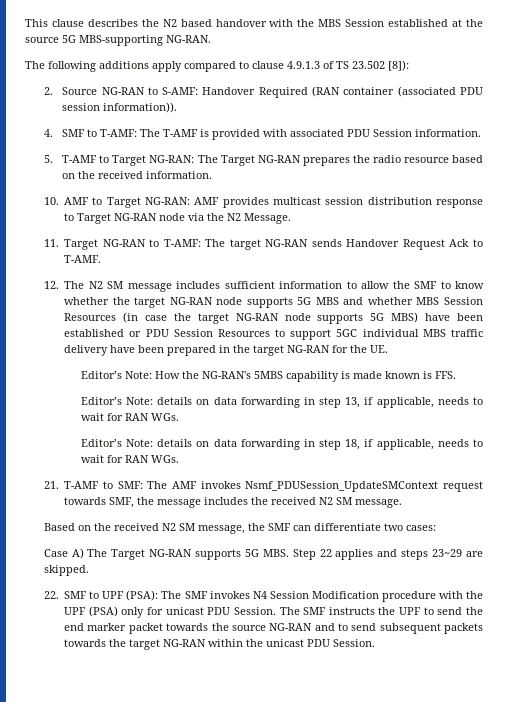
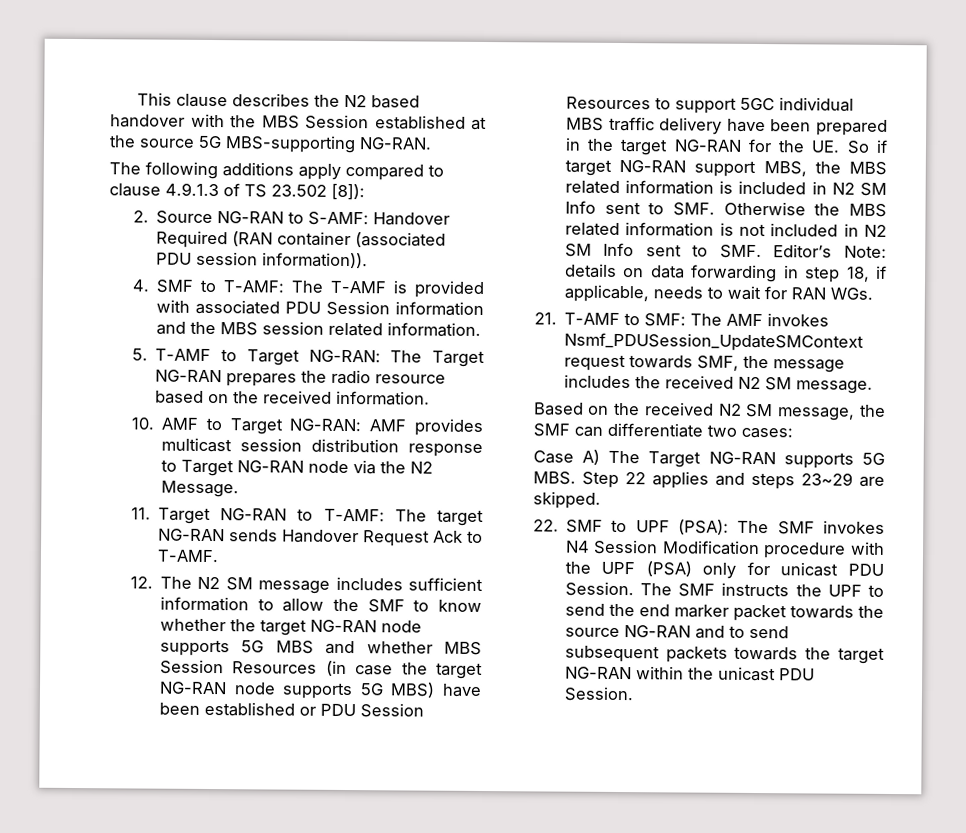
- 4. SMF to T-AMF: The T-AMF is provided with associated PDU Session information.
+ 4. SMF to T-AMF: The T-AMF is provided with associated PDU Session information and the MBS session related information.
- 12. The N2 SM message includes sufficient information to allow the SMF to know whether the target NG-RAN node supports 5G MBS and whether MBS Session Resources (in case the target NG-RAN node supports 5G MBS) have been established or PDU Session Resources to support 5GC individual MBS traffic delivery have been prepared in the target NG-RAN for the UE.
- Editor’s Note: How the NG-RAN's 5MBS capability is made known is FFS.
- Editor’s Note: details on data forwarding in step 13, if applicable, needs to wait for RAN WGs.
- Editor’s Note:
+ 12. The N2 SM message includes sufficient information to allow the SMF to know whether the target NG-RAN node supports 5G MBS and whether MBS Session Resources (in case the target NG-RAN node supports 5G MBS) have been established or PDU Session Resources to support 5GC individual MBS traffic delivery have been prepared in the target NG-RAN for the UE. So if target NG-RAN support MBS, the MBS related information is included in N2 SM Info sent to SMF. Otherwise the MBS related information is not included in N2 SM Info sent to SMF. Editor’s Note:

